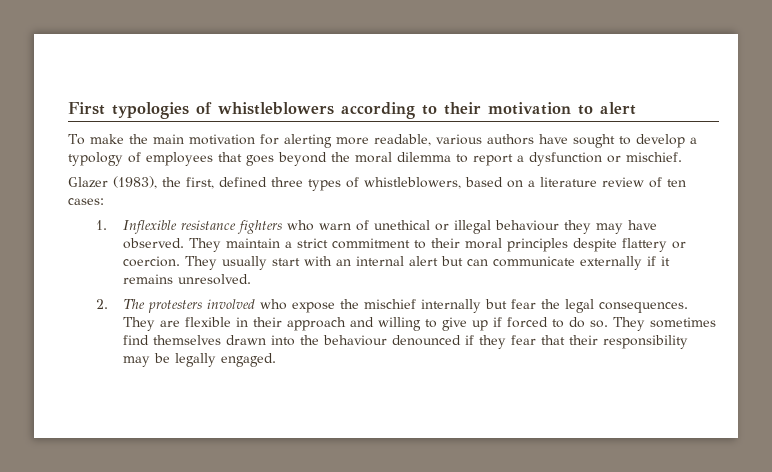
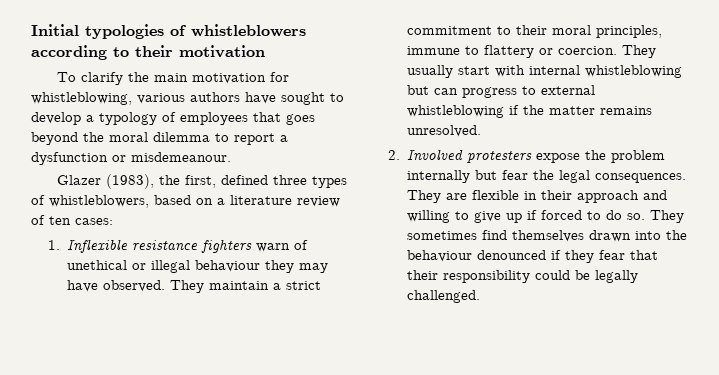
- First typologies of whistleblowers according to their motivation to alert
+ Initial typologies of whistleblowers according to their motivation
- To make the main motivation for alerting more readable, various authors have sought to develop a typology of employees that goes beyond the moral dilemma to report a dysfunction or mischief.
+ To clarify the main motivation for whistleblowing, various authors have sought to develop a typology of employees that goes beyond the moral dilemma to report a dysfunction or misdemeanour.
- 1. Inflexible resistance fighters who warn of unethical or illegal behaviour they may have observed.
+ 1. Inflexible resistance fighters warn of unethical or illegal behaviour they may have observed.
- They maintain a strict commitment to their moral principles despite flattery or coercion.
+ They maintain a strict commitment to their moral principles, immune to flattery or coercion.
- They usually start with an internal alert but can communicate externally if it remains unresolved.
+ They usually start with internal whistleblowing but can progress to external whistleblowing if the matter remains unresolved.
- 2. The protesters involved who expose the mischief internally but fear the legal consequences.
+ 2. Involved protesters expose the problem internally but fear the legal consequences.
- They sometimes find themselves drawn into the behaviour denounced if they fear that their responsibility may be legally engaged.
+ They sometimes find themselves drawn into the behaviour denounced if they fear that their responsibility could be legally challenged.

